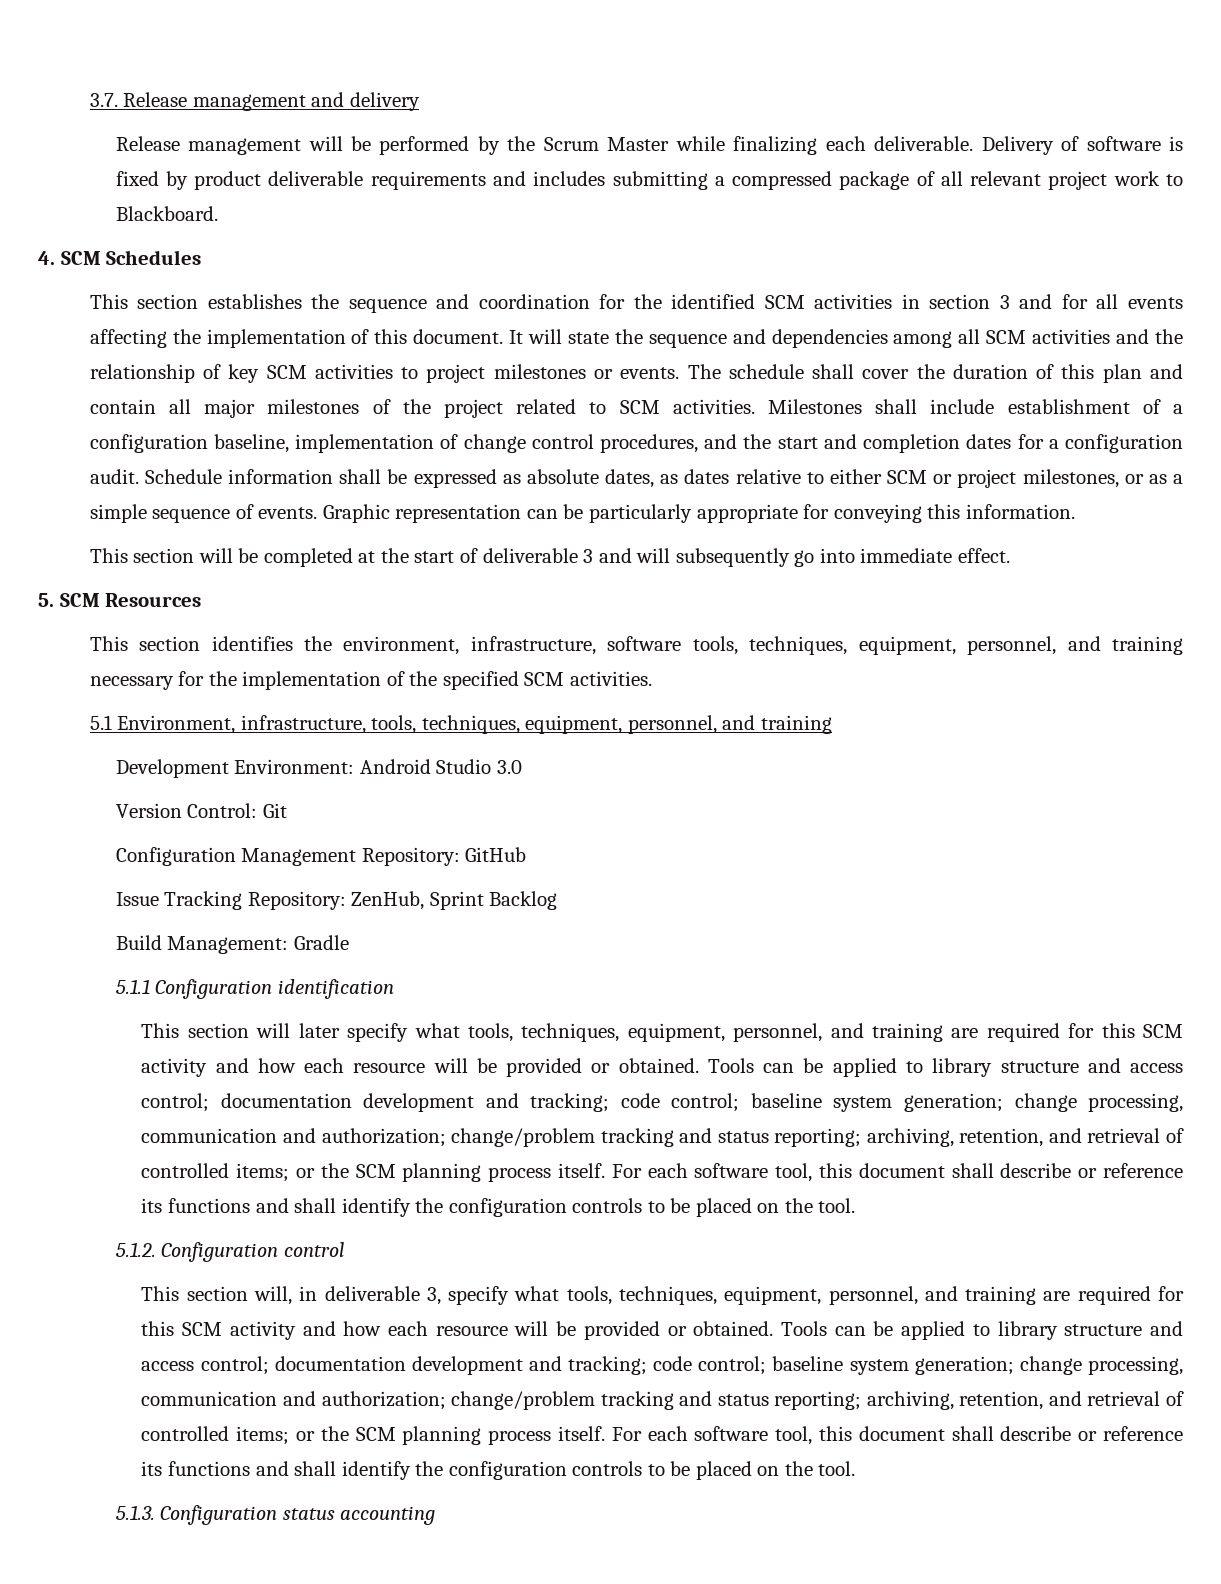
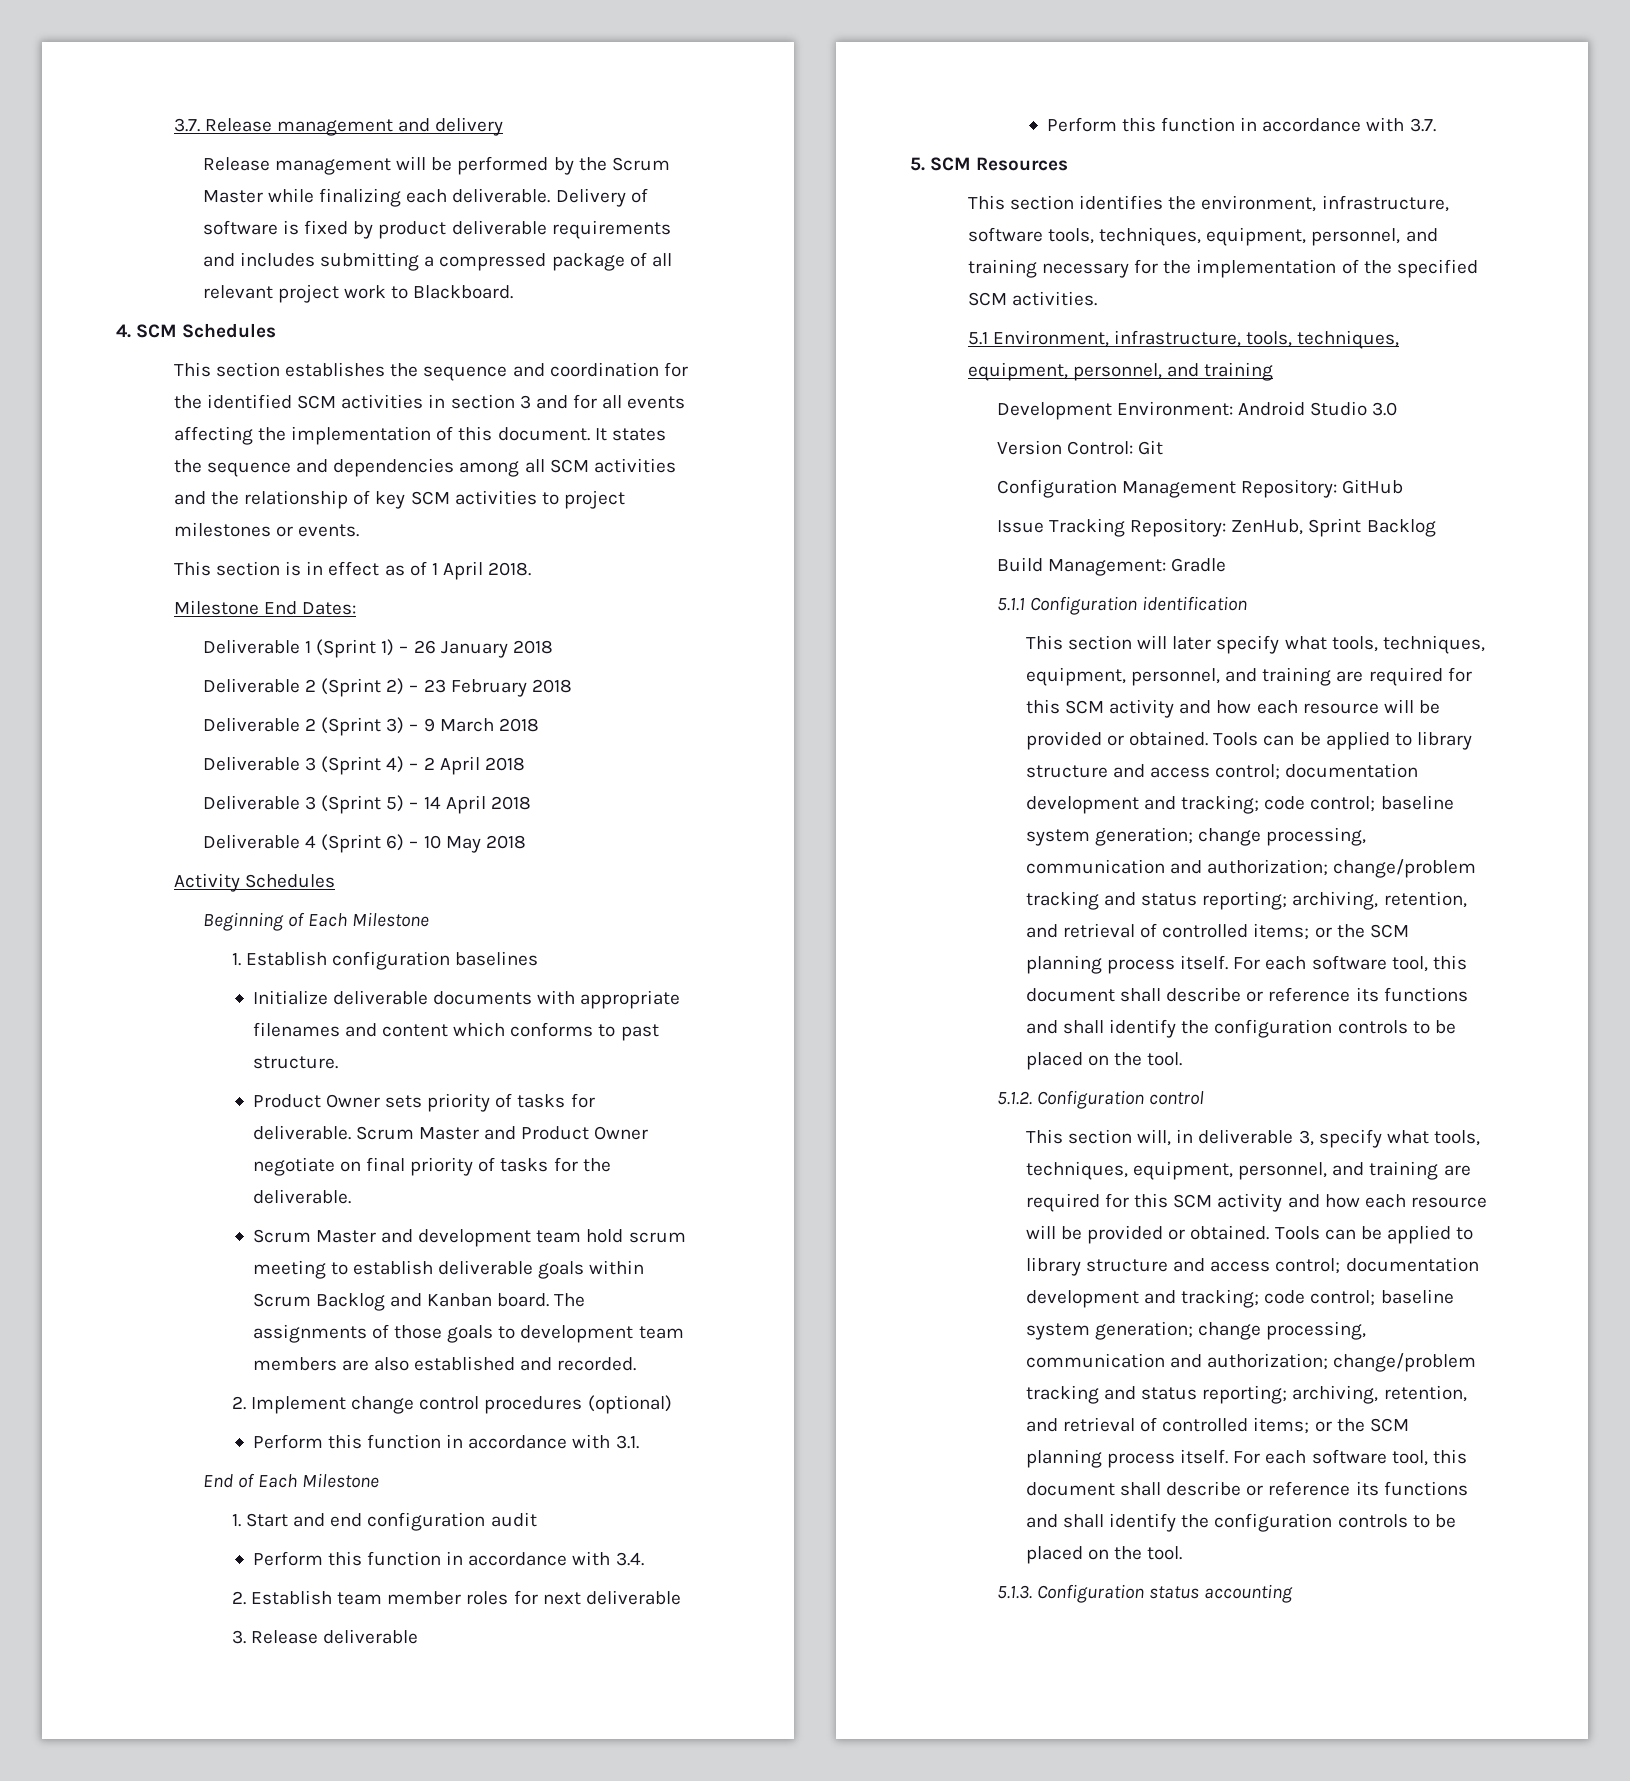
- It will state the sequence and dependencies among all SCM activities and the relationship of key SCM activities to project milestones or events. The schedule shall cover the duration of this plan and contain all major milestones of the project related to SCM activities. Milestones shall include establishment of a configuration baseline, implementation of change control procedures, and the start and completion dates for a configuration audit. Schedule information shall be expressed as absolute dates, as dates relative to either SCM or project milestones, or as a simple sequence of events. Graphic representation can be particularly appropriate for conveying this information.
- This section will be completed at the start of deliverable 3 and will subsequently go into immediate effect.
+ It states the sequence and dependencies among all SCM activities and the relationship of key SCM activities to project milestones or events.
+ This section is in effect as of 1 April 2018.
+ Milestone End Dates:
+ Deliverable 1 (Sprint 1) – 26 January 2018
+ Deliverable 2 (Sprint 2) – 23 February 2018
+ Deliverable 2 (Sprint 3) – 9 March 2018
+ Deliverable 3 (Sprint 4) – 2 April 2018
+ Deliverable 3 (Sprint 5) – 14 April 2018
+ Deliverable 4 (Sprint 6) – 10 May 2018
+ Activity Schedules
+ Beginning of Each Milestone
+ 1. Establish configuration baselines
+ Initialize deliverable documents with appropriate filenames and content which conforms to past structure.
+ Product Owner sets priority of tasks for deliverable. Scrum Master and Product Owner negotiate on final priority of tasks for the deliverable.
+ Scrum Master and development team hold scrum meeting to establish deliverable goals within Scrum Backlog and Kanban board. The assignments of those goals to development team members are also established and recorded.
+ 2. Implement change control procedures (optional)
+ Perform this function in accordance with 3.1.
+ End of Each Milestone
+ 1. Start and end configuration audit
+ Perform this function in accordance with 3.4.
+ 2. Establish team member roles for next deliverable
+ 3. Release deliverable
+ Perform this function in accordance with 3.7.

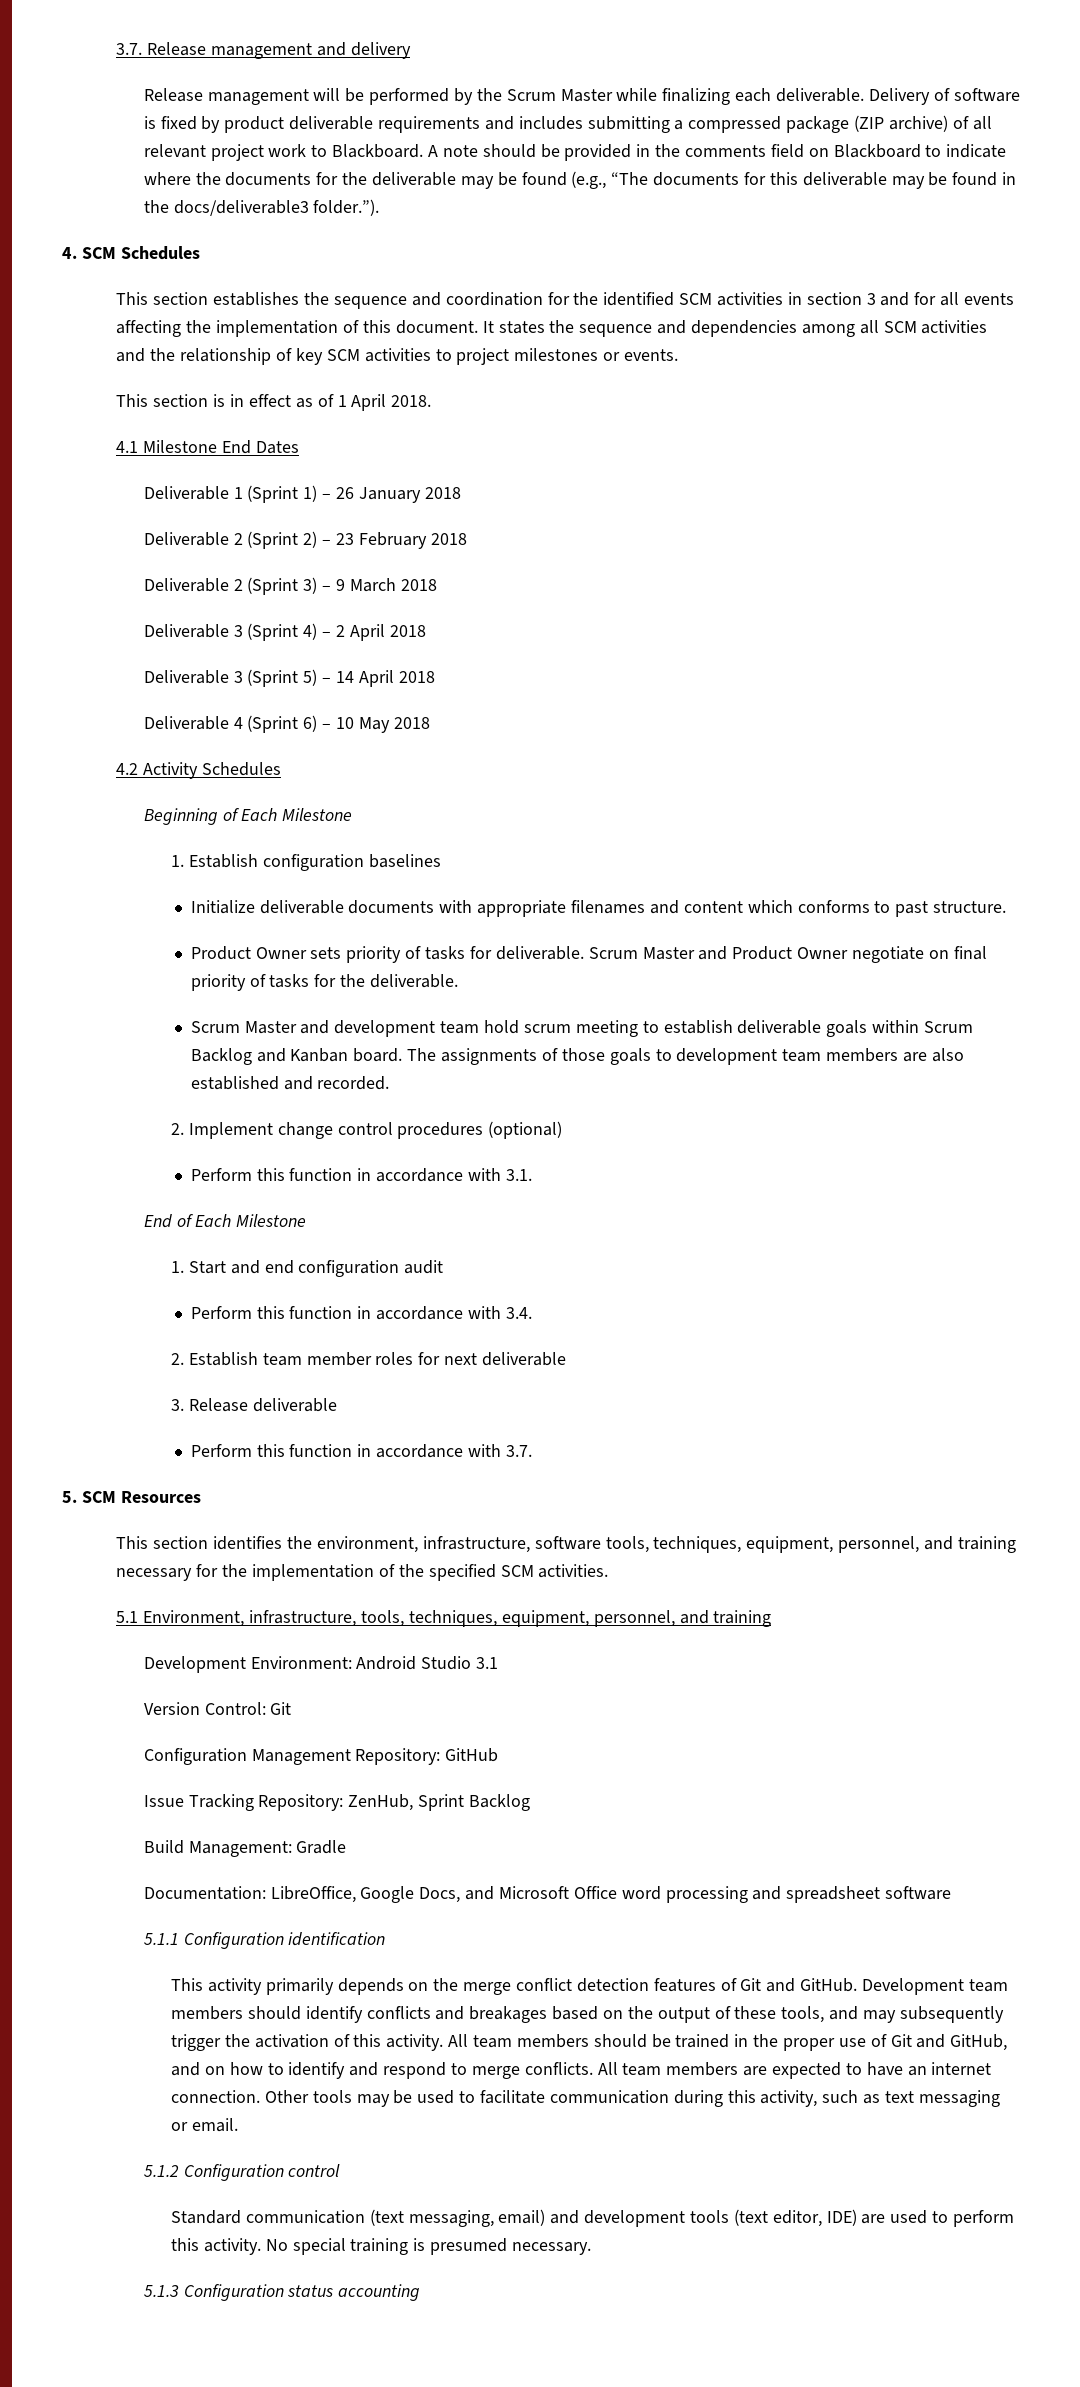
- Delivery of software is fixed by product deliverable requirements and includes submitting a compressed package of all relevant project work to Blackboard.
+ Delivery of software is fixed by product deliverable requirements and includes submitting a compressed package (ZIP archive) of all relevant project work to Blackboard. A note should be provided in the comments field on Blackboard to indicate where the documents for the deliverable may be found (e.g., “The documents for this deliverable may be found in the docs/deliverable3 folder.”).
- Milestone End Dates:
+ 4.1 Milestone End Dates
- Activity Schedules
+ 4.2 Activity Schedules
- Development Environment: Android Studio 3.0
+ Development Environment: Android Studio 3.1
+ Documentation: LibreOffice, Google Docs, and Microsoft Office word processing and spreadsheet software
  5.1.1 Configuration identification
- This section will later specify what tools, techniques, equipment, personnel, and training are required for this SCM activity and how each resource will be provided or obtained. Tools can be applied to library structure and access control; documentation development and tracking; code control; baseline system generation; change processing, communication and authorization; change/problem tracking and status reporting; archiving, retention, and retrieval of controlled items; or the SCM planning process itself. For each software tool, this document shall describe or reference its functions and shall identify the configuration controls to be placed on the tool.
- 5.1.2. Configuration control
- This section will, in deliverable 3, specify what tools, techniques, equipment, personnel, and training are required for this SCM activity and how each resource will be provided or obtained. Tools can be applied to library structure and access control; documentation development and tracking; code control; baseline system generation; change processing, communication and authorization; change/problem tracking and status reporting; archiving, retention, and retrieval of controlled items; or the SCM planning process itself. For each software tool, this document shall describe or reference its functions and shall identify the configuration controls to be placed on the tool.
- 5.1.3. Configuration status accounting
+ This activity primarily depends on the merge conflict detection features of Git and GitHub. Development team members should identify conflicts and breakages based on the output of these tools, and may subsequently trigger the activation of this activity. All team members should be trained in the proper use of Git and GitHub, and on how to identify and respond to merge conflicts. All team members are expected to have an internet connection. Other tools may be used to facilitate communication during this activity, such as text messaging or email.
+ 5.1.2 Configuration control
+ Standard communication (text messaging, email) and development tools (text editor, IDE) are used to perform this activity. No special training is presumed necessary.
+ 5.1.3 Configuration status accounting

